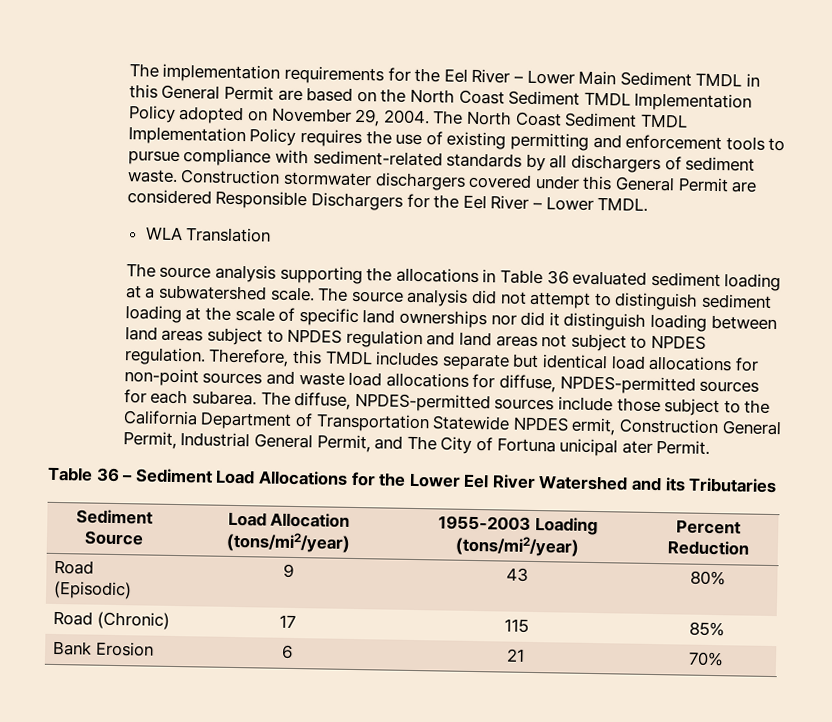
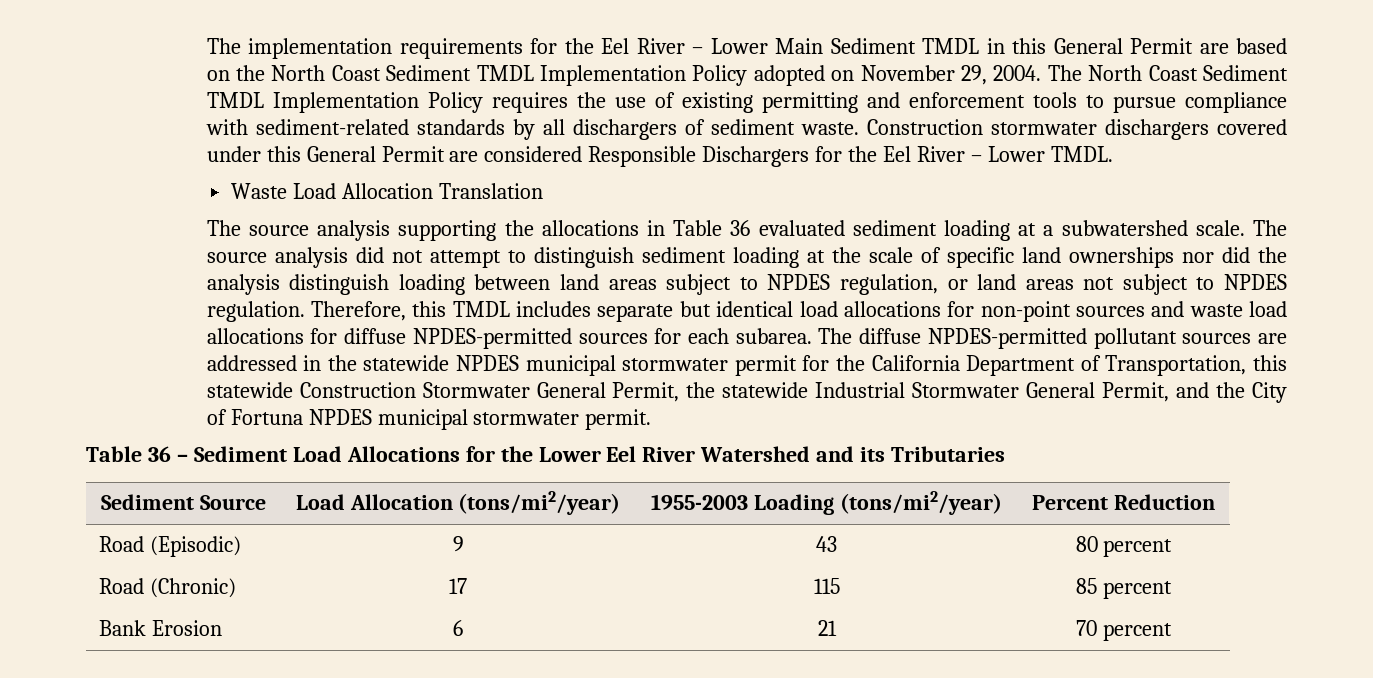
- WLA Translation
+ Waste Load Allocation Translation
- The source analysis did not attempt to distinguish sediment loading at the scale of specific land ownerships nor did it distinguish loading between land areas subject to NPDES regulation and land areas not subject to NPDES regulation.
+ The source analysis did not attempt to distinguish sediment loading at the scale of specific land ownerships nor did the analysis distinguish loading between land areas subject to NPDES regulation, or land areas not subject to NPDES regulation.
- Therefore, this TMDL includes separate but identical load allocations for non-point sources and waste load allocations for diffuse, NPDES-permitted sources for each subarea.
+ Therefore, this TMDL includes separate but identical load allocations for non-point sources and waste load allocations for diffuse NPDES-permitted sources for each subarea.
- The diffuse, NPDES-permitted sources include those subject to the California Department of Transportation Statewide NPDES ermit, Construction General Permit, Industrial General Permit, and The City of Fortuna unicipal ater Permit.
+ The diffuse NPDES-permitted pollutant sources are addressed in the statewide NPDES municipal stormwater permit for the California Department of Transportation, this statewide Construction Stormwater General Permit, the statewide Industrial Stormwater General Permit, and the City of Fortuna NPDES municipal stormwater permit.
- Road (Episodic) | 9 | 43 | 80%
+ Road (Episodic) | 9 | 43 | 80 percent
- Road (Chronic) | 17 | 115 | 85%
+ Road (Chronic) | 17 | 115 | 85 percent
- Bank Erosion | 6 | 21 | 70%
+ Bank Erosion | 6 | 21 | 70 percent

